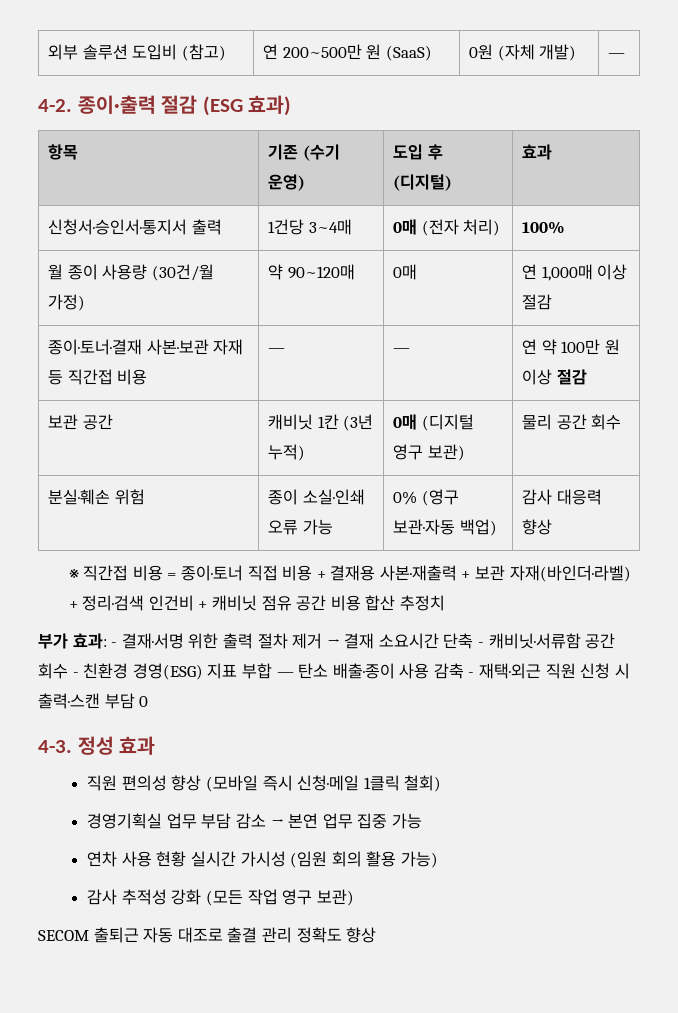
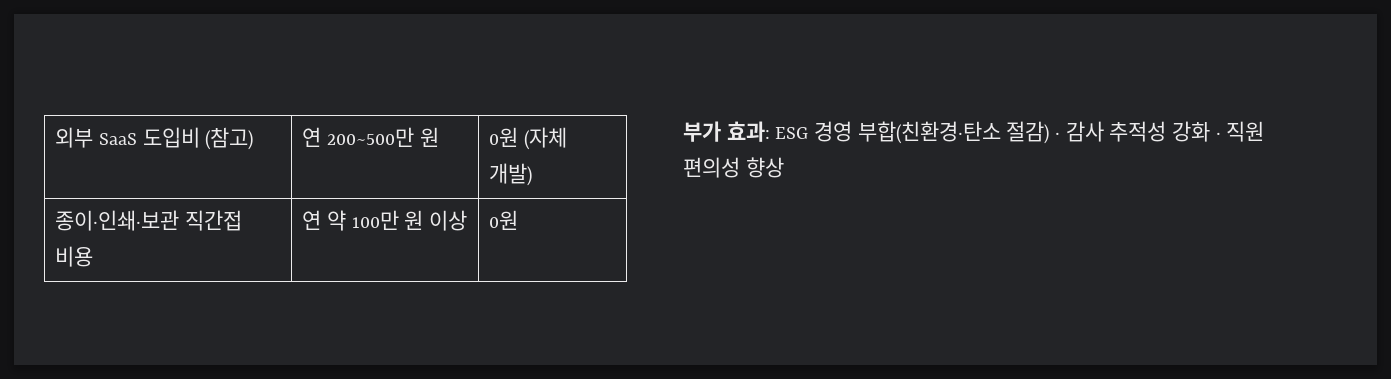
- 외부 솔루션 도입비 (참고) | 연 200~500만 원 (SaaS) | 0원 (자체 개발) | —
- 4-2. 종이·출력 절감 (ESG 효과)
- 항목 | 기존 (수기 운영) | 도입 후 (디지털) | 효과
- 신청서·승인서·통지서 출력 | 1건당 3~4매 | 0매 (전자 처리) | 100%
- 월 종이 사용량 (30건/월 가정) | 약 90~120매 | 0매 | 연 1,000매 이상 절감
- 종이·토너·결재 사본·보관 자재 등 직간접 비용 | — | — | 연 약 100만 원 이상 절감
- 보관 공간 | 캐비닛 1칸 (3년 누적) | 0매 (디지털 영구 보관) | 물리 공간 회수
- 분실·훼손 위험 | 종이 소실·인쇄 오류 가능 | 0% (영구 보관·자동 백업) | 감사 대응력 향상
- ※ 직간접 비용 = 종이·토너 직접 비용 + 결재용 사본·재출력 + 보관 자재(바인더·라벨) + 정리·검색 인건비 + 캐비닛 점유 공간 비용 합산 추정치
- 부가 효과: - 결재·서명 위한 출력 절차 제거 → 결재 소요시간 단축 - 캐비닛·서류함 공간 회수 - 친환경 경영(ESG) 지표 부합 — 탄소 배출·종이 사용 감축 - 재택·외근 직원 신청 시 출력·스캔 부담 0
- 4-3. 정성 효과
- 직원 편의성 향상 (모바일 즉시 신청·메일 1클릭 철회)
- 경영기획실 업무 부담 감소 → 본연 업무 집중 가능
- 연차 사용 현황 실시간 가시성 (임원 회의 활용 가능)
- 감사 추적성 강화 (모든 작업 영구 보관)
- SECOM 출퇴근 자동 대조로 출결 관리 정확도 향상
+ 외부 SaaS 도입비 (참고) | 연 200~500만 원 | 0원 (자체 개발)
+ 종이·인쇄·보관 직간접 비용 | 연 약 100만 원 이상 | 0원
+ 부가 효과: ESG 경영 부합(친환경·탄소 절감) · 감사 추적성 강화 · 직원 편의성 향상

